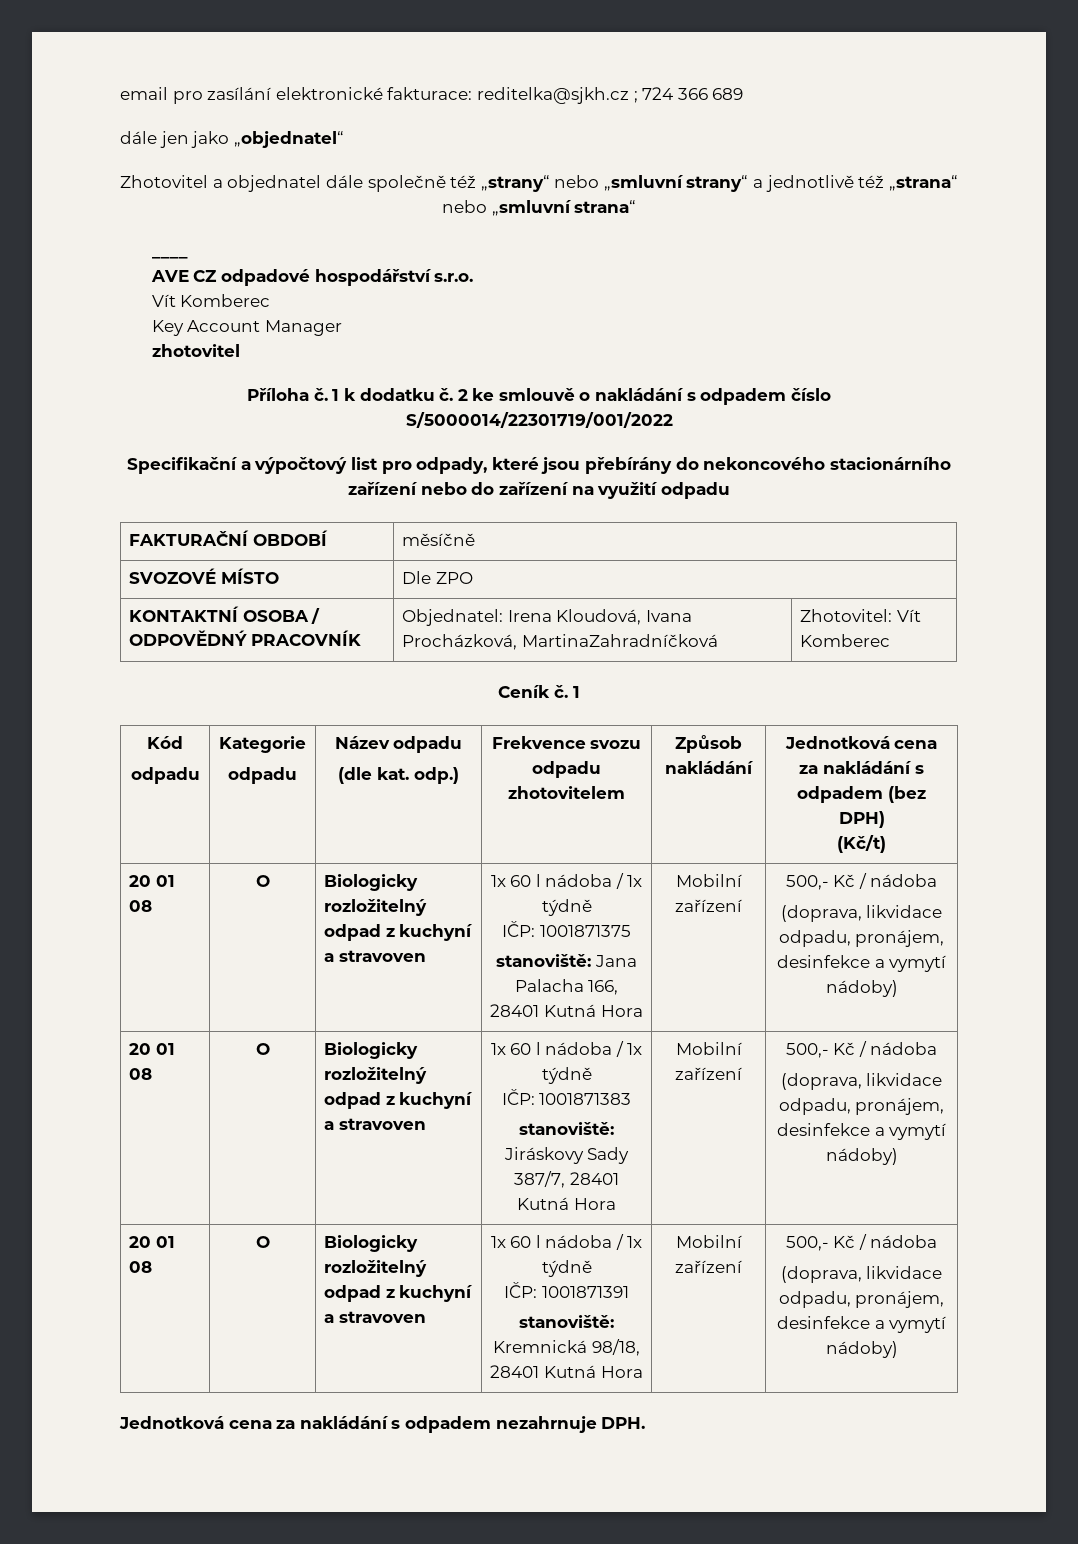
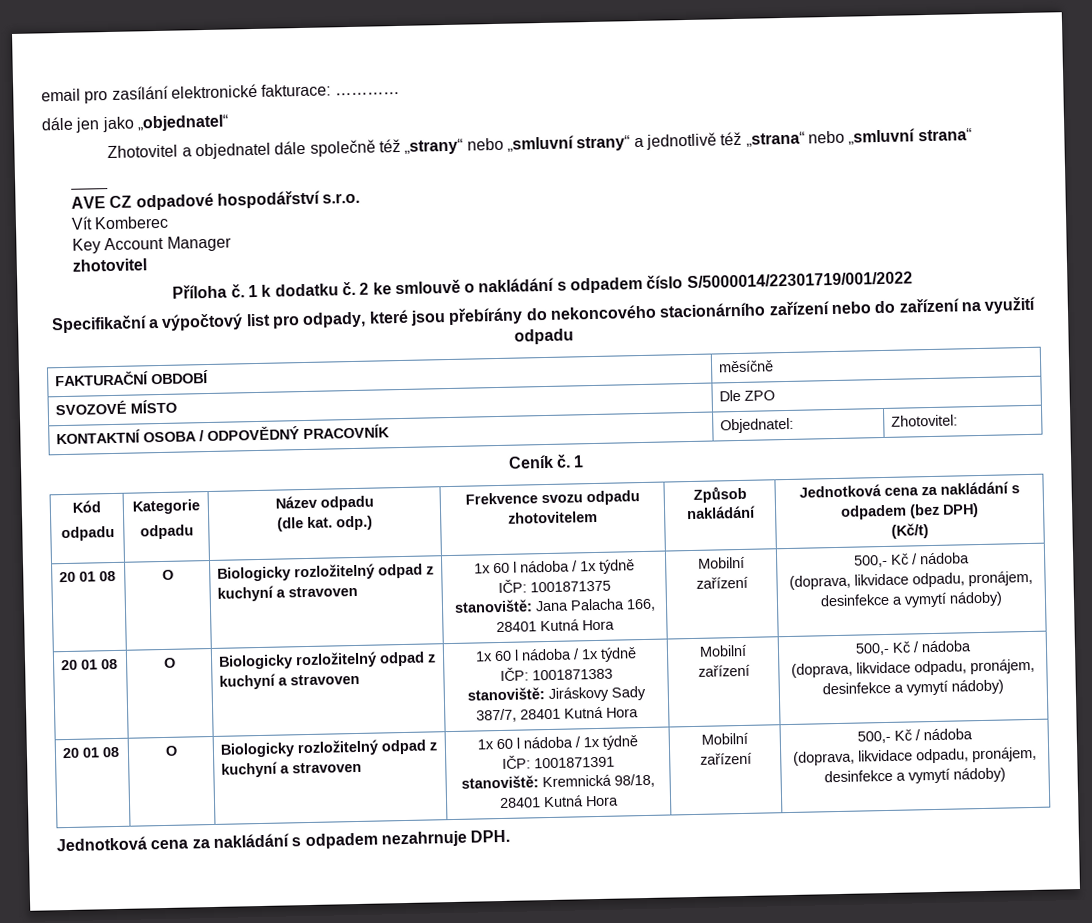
- email pro zasílání elektronické fakturace: reditelka@sjkh.cz ; 724 366 689
+ email pro zasílání elektronické fakturace: …………
- KONTAKTNÍ OSOBA / ODPOVĚDNÝ PRACOVNÍK | Objednatel: Irena Kloudová, Ivana Procházková, MartinaZahradníčková | Zhotovitel: Vít Komberec
+ KONTAKTNÍ OSOBA / ODPOVĚDNÝ PRACOVNÍK | Objednatel: | Zhotovitel:

